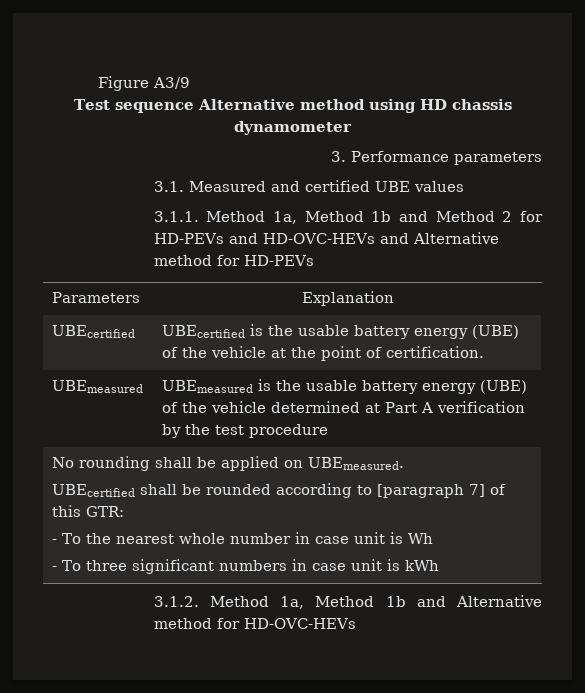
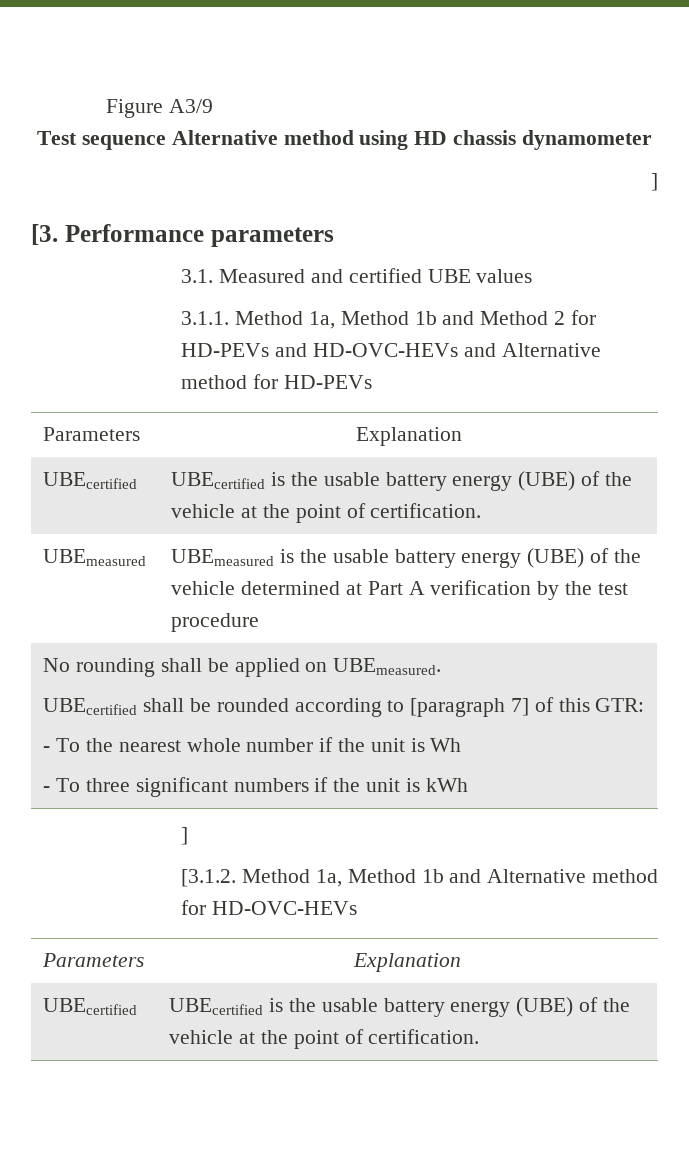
  Test sequence Alternative method using HD chassis dynamometer
- 3. Performance parameters
+ ]
+ [3. Performance parameters
  No rounding shall be applied on UBEmeasured.
  UBEcertified shall be rounded according to [paragraph 7] of this GTR:
- - To the nearest whole number in case unit is Wh
- - To three significant numbers in case unit is kWh
- 3.1.2. Method 1a, Method 1b and Alternative method for HD-OVC-HEVs
+ - To the nearest whole number if the unit is Wh
+ - To three significant numbers if the unit is kWh
+ ]
+ [3.1.2. Method 1a, Method 1b and Alternative method for HD-OVC-HEVs
+ Parameters | Explanation
+ UBEcertified | UBEcertified is the usable battery energy (UBE) of the vehicle at the point of certification.

